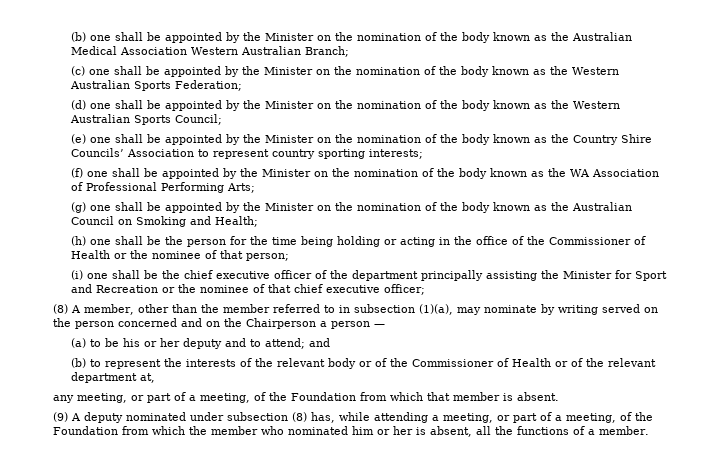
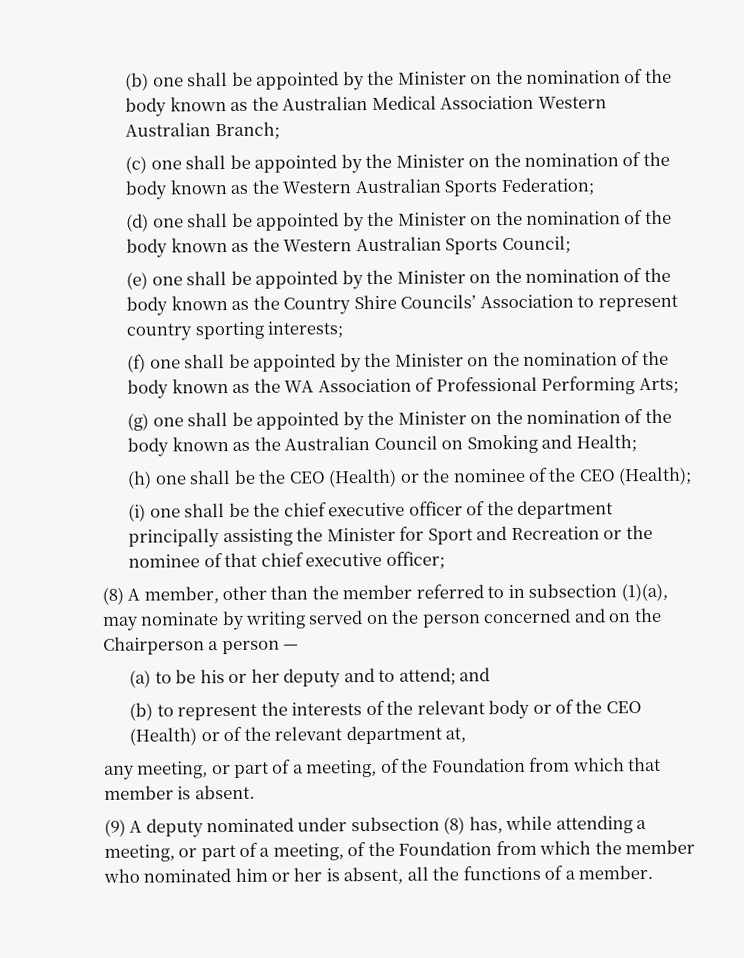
- (h) one shall be the person for the time being holding or acting in the office of the Commissioner of Health or the nominee of that person;
+ (h) one shall be the CEO (Health) or the nominee of the CEO (Health);
- (b) to represent the interests of the relevant body or of the Commissioner of Health or of the relevant department at,
+ (b) to represent the interests of the relevant body or of the CEO (Health) or of the relevant department at,

